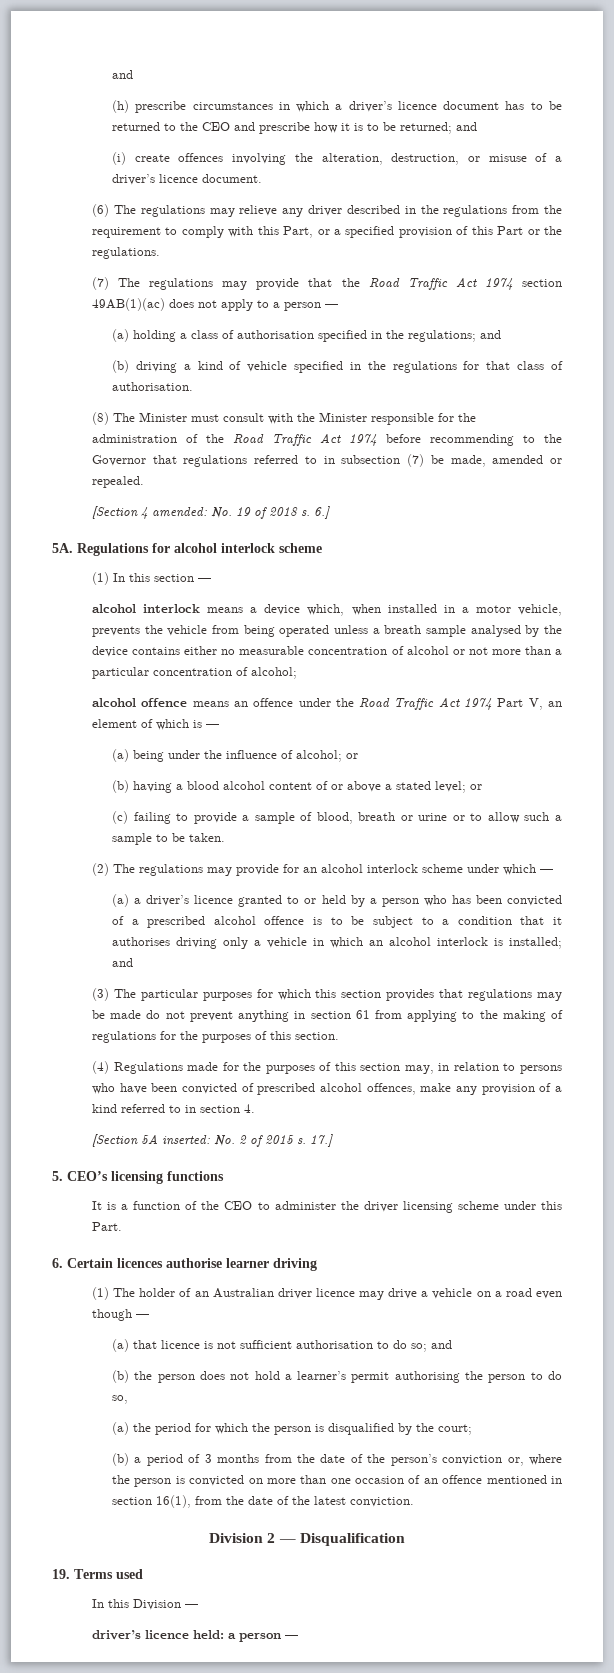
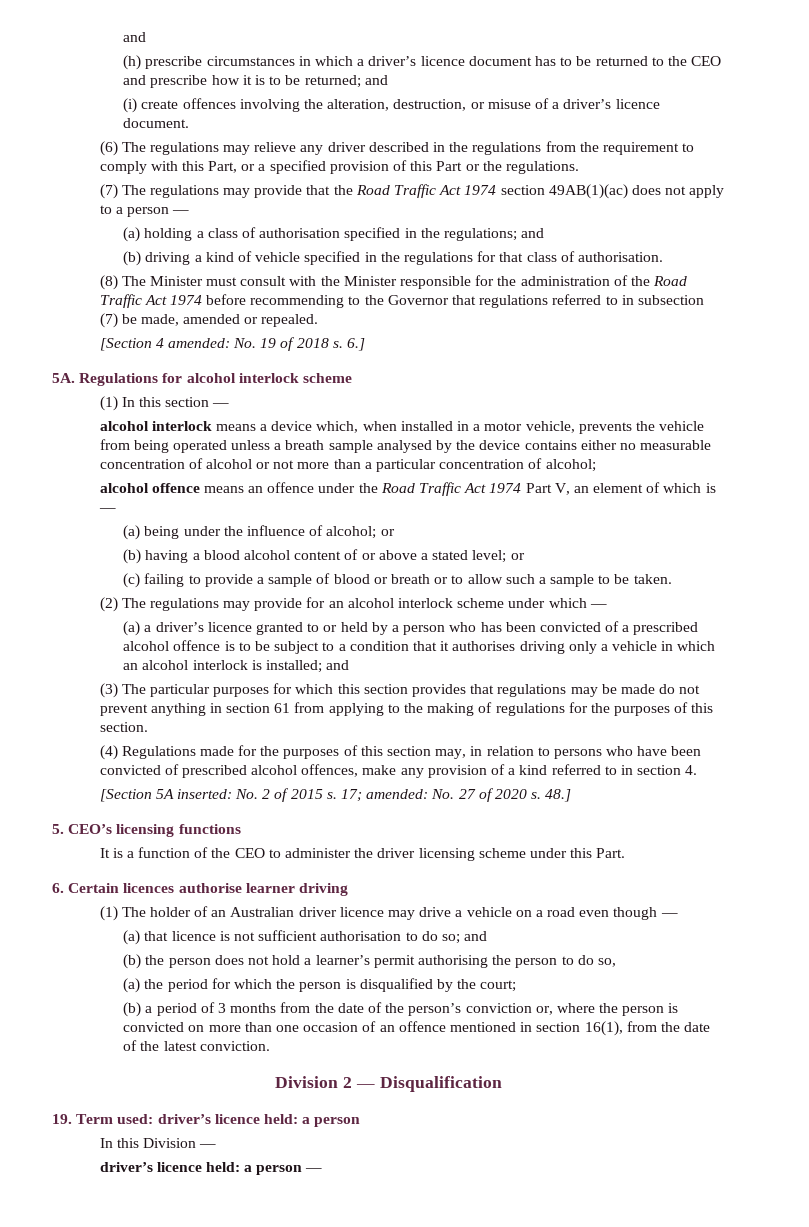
- (c) failing to provide a sample of blood, breath or urine or to allow such a sample to be taken.
+ (c) failing to provide a sample of blood or breath or to allow such a sample to be taken.
- 17.]
+ 17; amended: No. 27 of 2020 s. 48.]
- 19. Terms used
+ 19. Term used: driver’s licence held: a person

